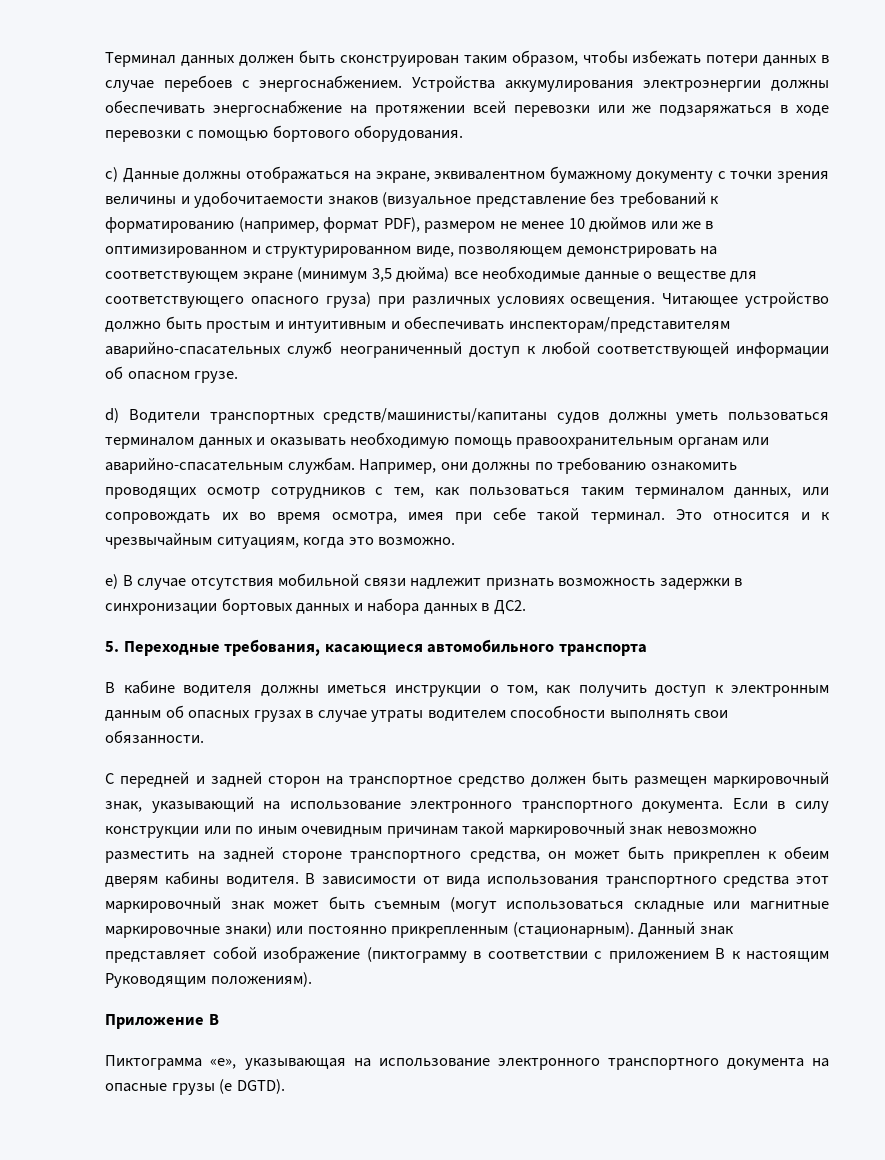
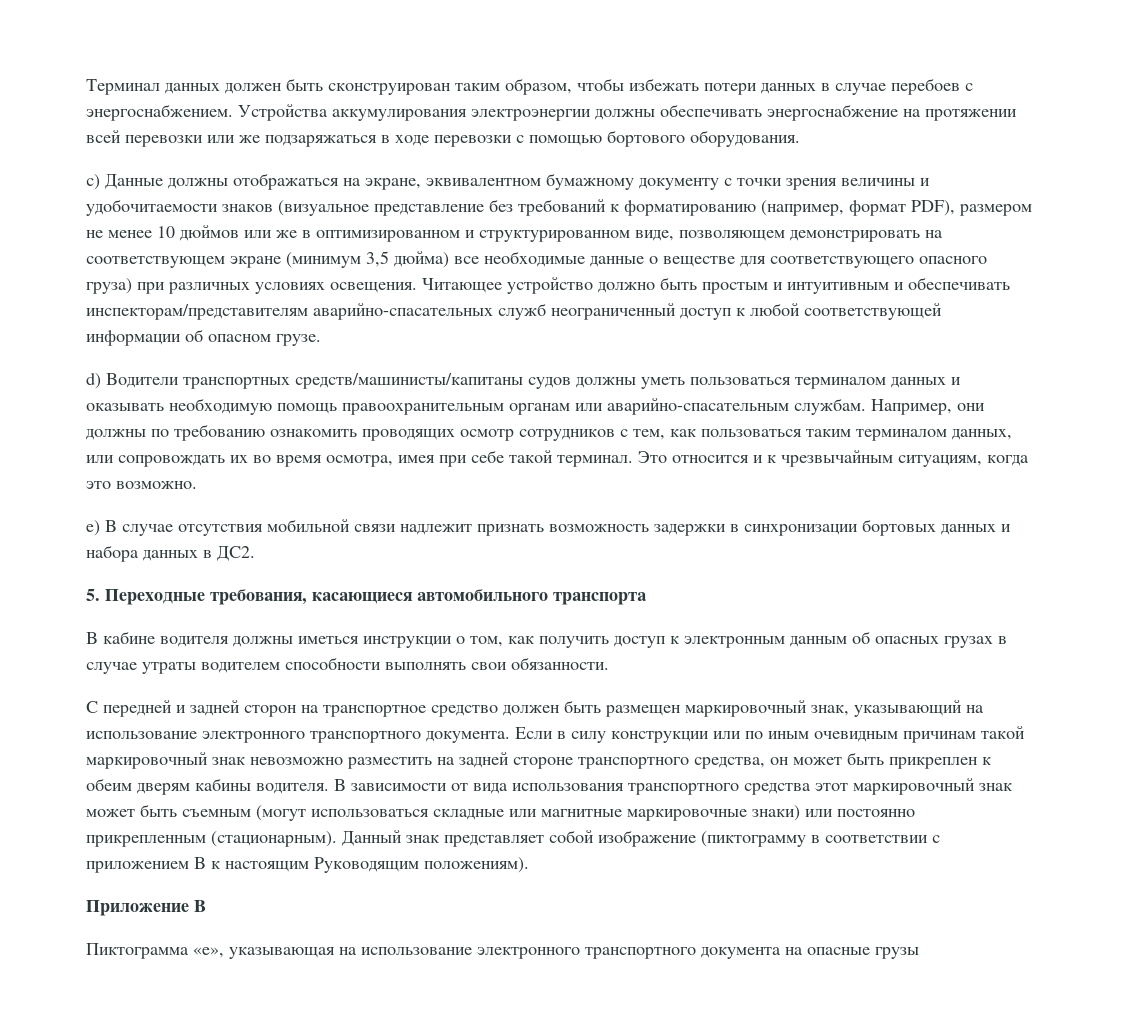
- Пиктограмма «e», указывающая на использование электронного транспортного документа на опасные грузы (e DGTD).
+ Пиктограмма «e», указывающая на использование электронного транспортного документа на опасные грузы

